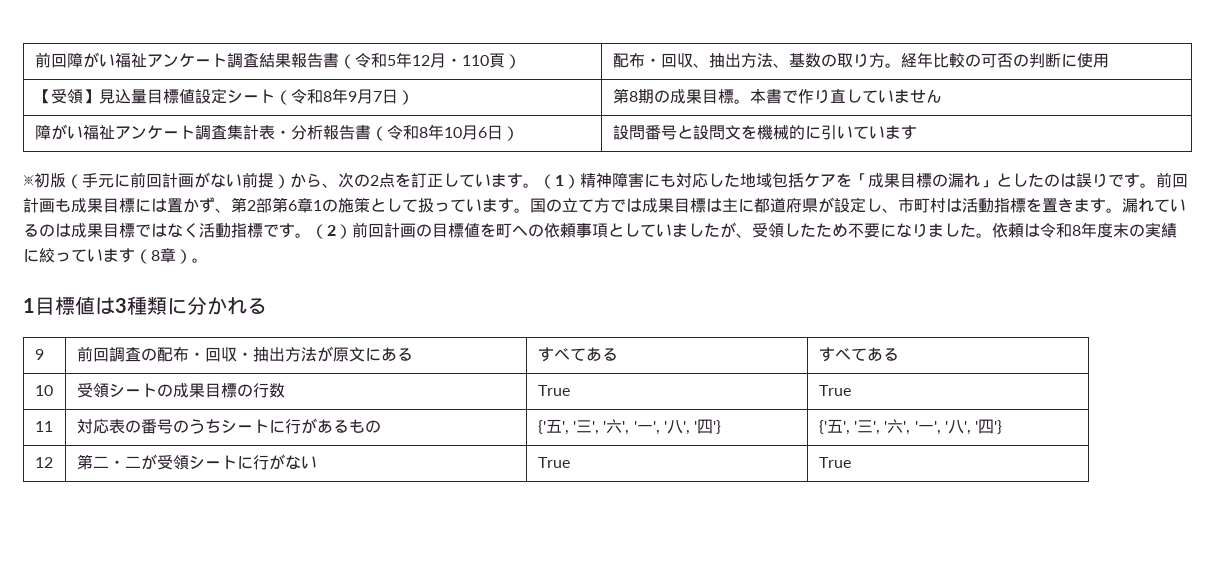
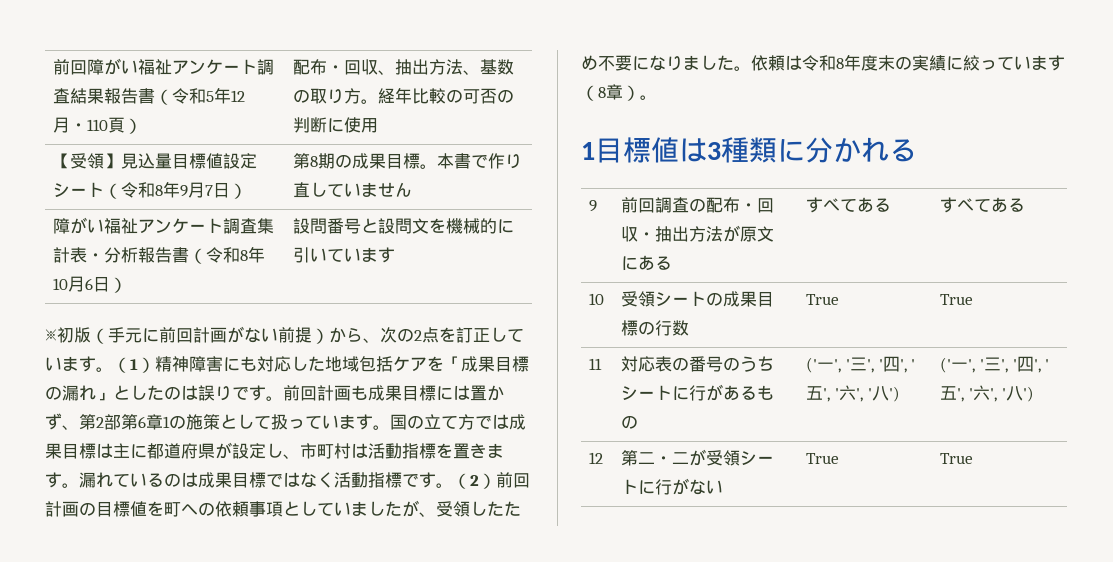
- {'五', '三', '六', '一', '八', '四'} | {'五', '三', '六', '一', '八', '四'}
+ ('一', '三', '四', '五', '六', '八') | ('一', '三', '四', '五', '六', '八')

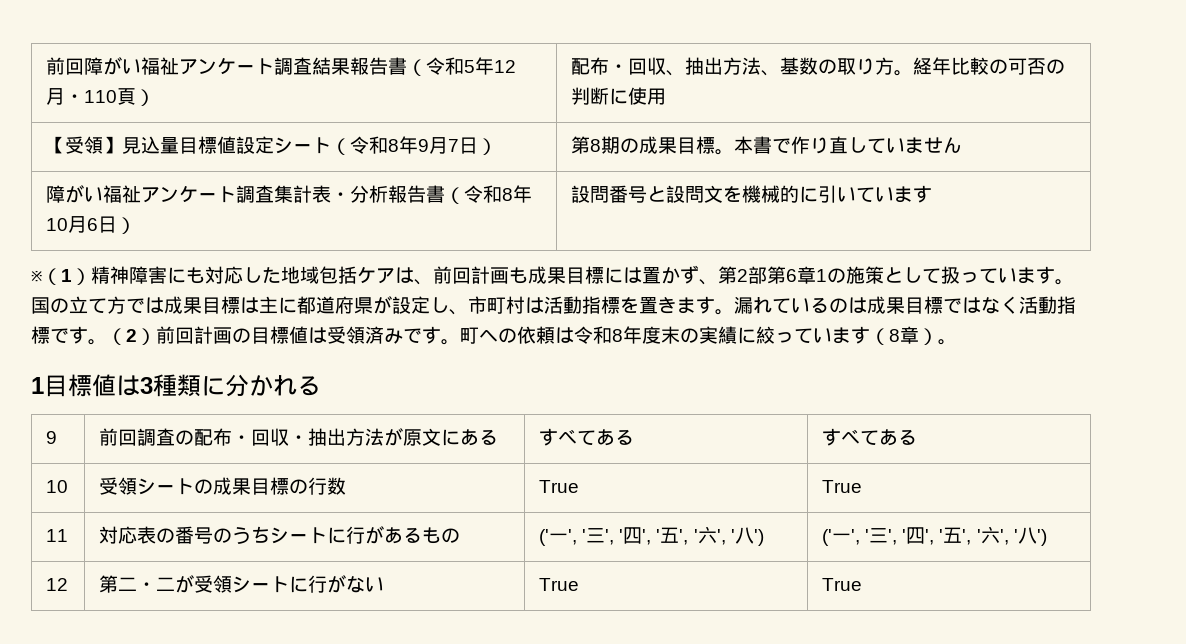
- ※初版（手元に前回計画がない前提）から、次の2点を訂正しています。（1）精神障害にも対応した地域包括ケアを「成果目標の漏れ」としたのは誤りです。前回計画も成果目標には置かず、第2部第6章1の施策として扱っています。
+ ※（1）精神障害にも対応した地域包括ケアは、前回計画も成果目標には置かず、第2部第6章1の施策として扱っています。
- （2）前回計画の目標値を町への依頼事項としていましたが、受領したため不要になりました。依頼は令和8年度末の実績に絞っています（8章）。
+ （2）前回計画の目標値は受領済みです。町への依頼は令和8年度末の実績に絞っています（8章）。

